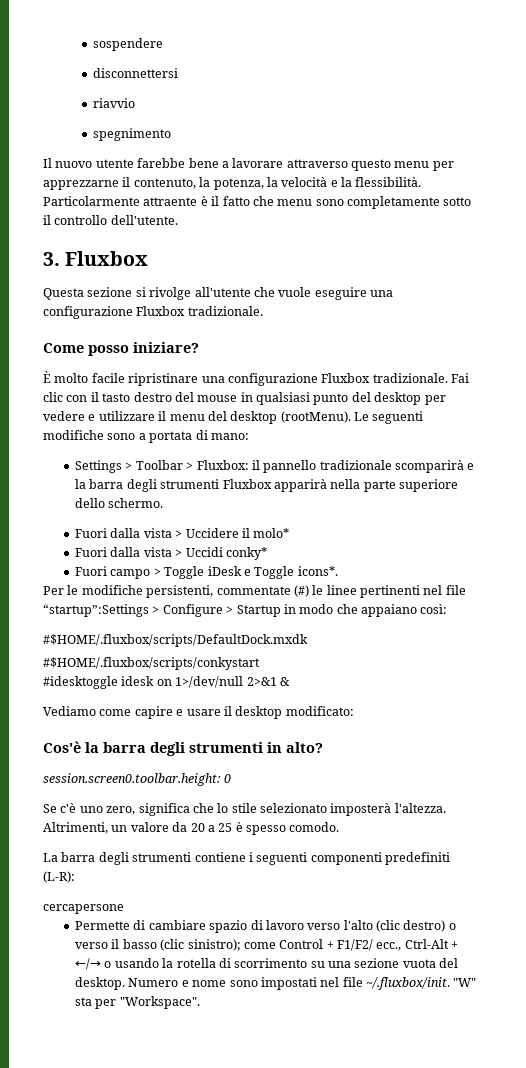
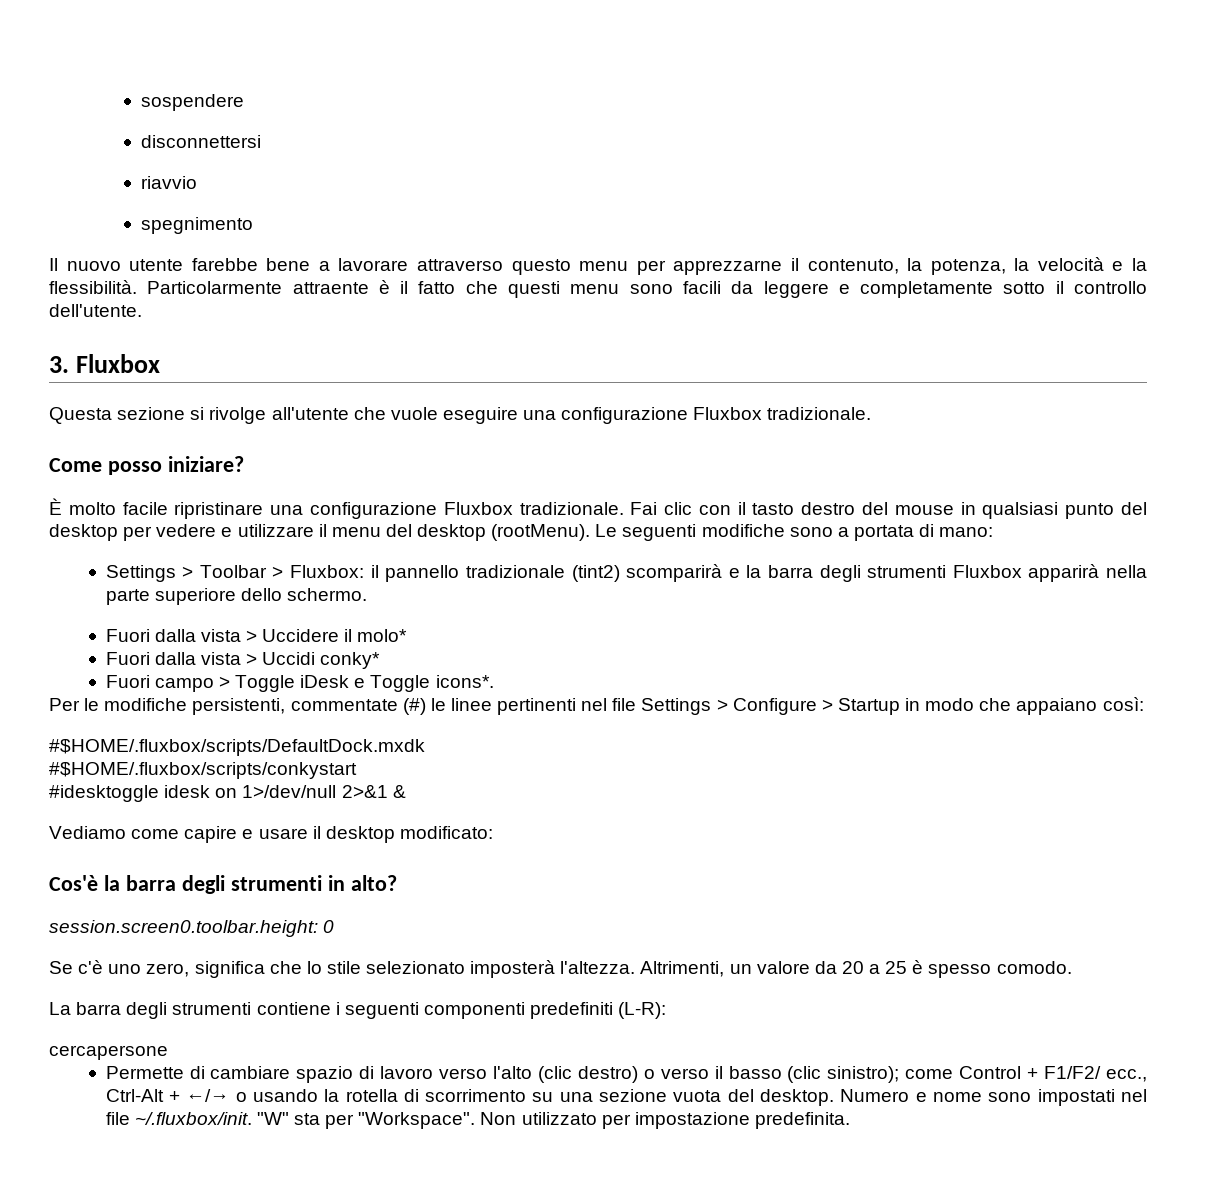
- Particolarmente attraente è il fatto che menu sono completamente sotto il controllo dell'utente.
+ Particolarmente attraente è il fatto che questi menu sono facili da leggere e completamente sotto il controllo dell'utente.
- Settings > Toolbar > Fluxbox: il pannello tradizionale scomparirà e la barra degli strumenti Fluxbox apparirà nella parte superiore dello schermo.
+ Settings > Toolbar > Fluxbox: il pannello tradizionale (tint2) scomparirà e la barra degli strumenti Fluxbox apparirà nella parte superiore dello schermo.
- Per le modifiche persistenti, commentate (#) le linee pertinenti nel file “startup”:Settings > Configure > Startup in modo che appaiano così:
+ Per le modifiche persistenti, commentate (#) le linee pertinenti nel file Settings > Configure > Startup in modo che appaiano così:
+ Non utilizzato per impostazione predefinita.

